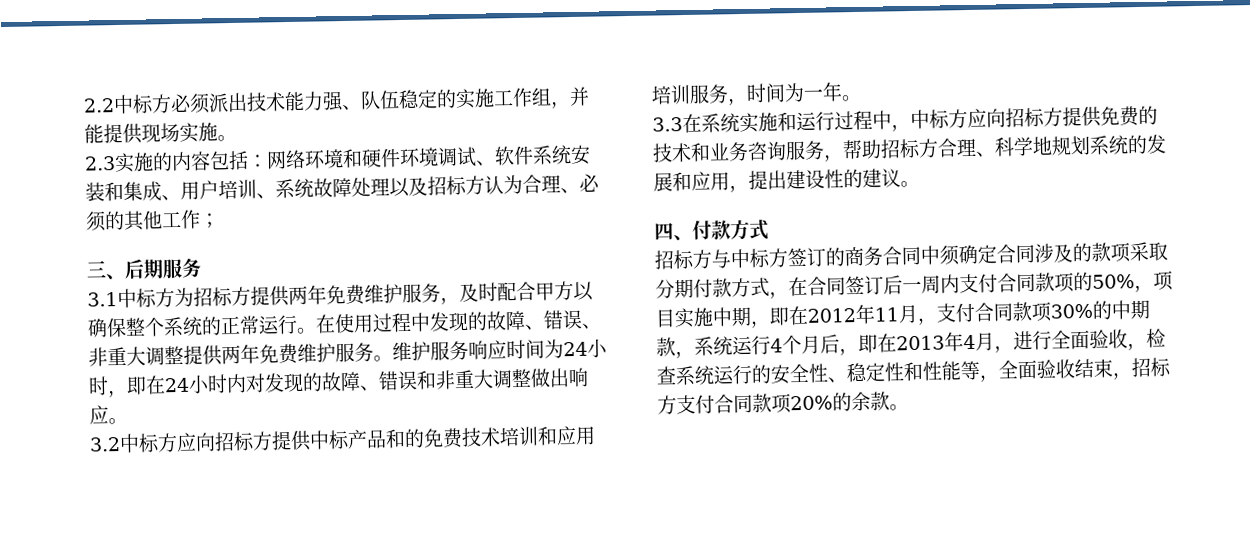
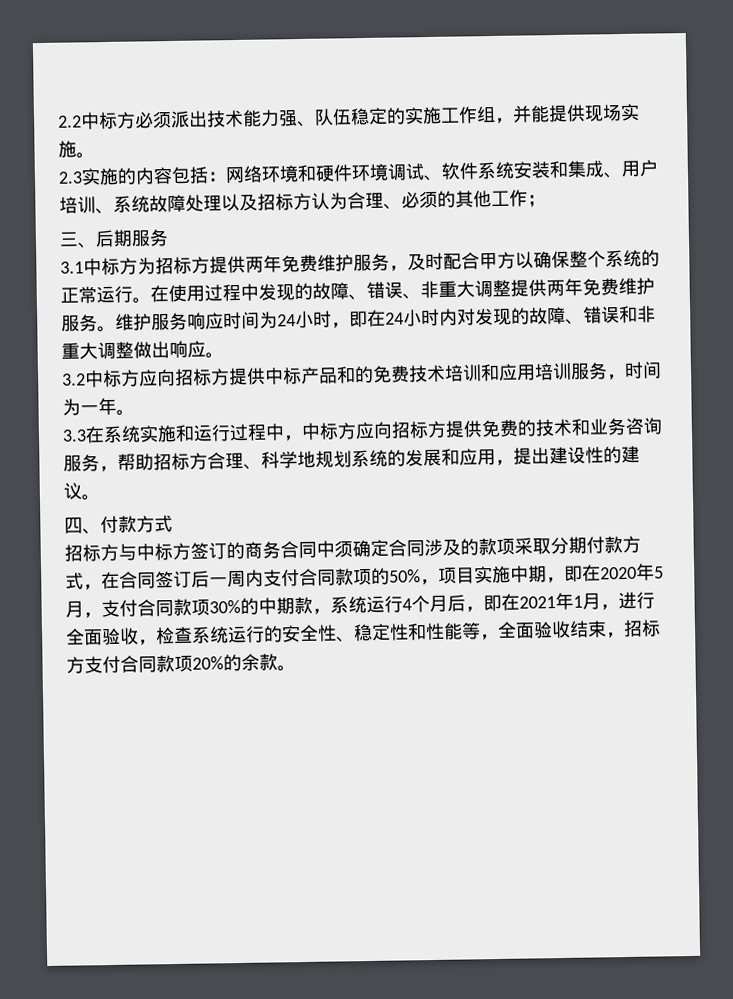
- 招标方与中标方签订的商务合同中须确定合同涉及的款项采取分期付款方式，在合同签订后一周内支付合同款项的50%，项目实施中期，即在2012年11月，支付合同款项30%的中期款，系统运行4个月后，即在2013年4月，进行全面验收，检查系统运行的安全性、稳定性和性能等，全面验收结束，招标方支付合同款项20%的余款。
+ 招标方与中标方签订的商务合同中须确定合同涉及的款项采取分期付款方式，在合同签订后一周内支付合同款项的50%，项目实施中期，即在2020年5月，支付合同款项30%的中期款，系统运行4个月后，即在2021年1月，进行全面验收，检查系统运行的安全性、稳定性和性能等，全面验收结束，招标方支付合同款项20%的余款。

